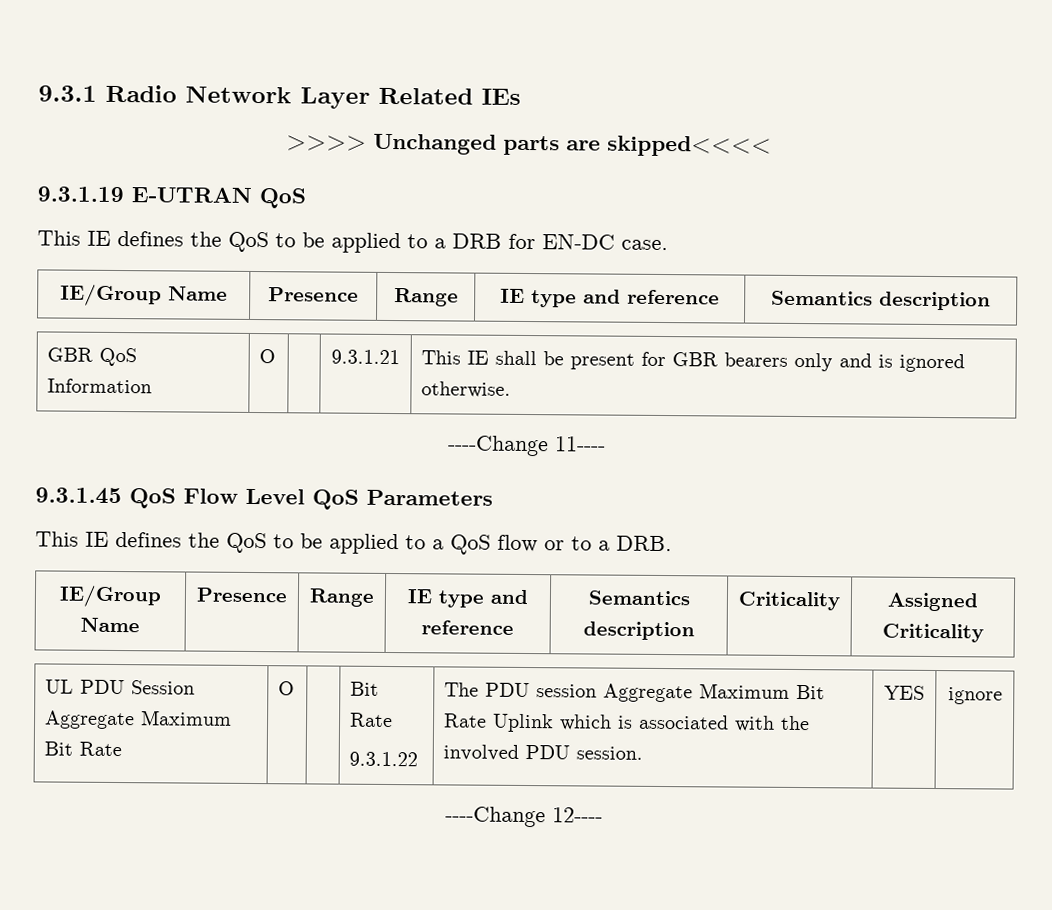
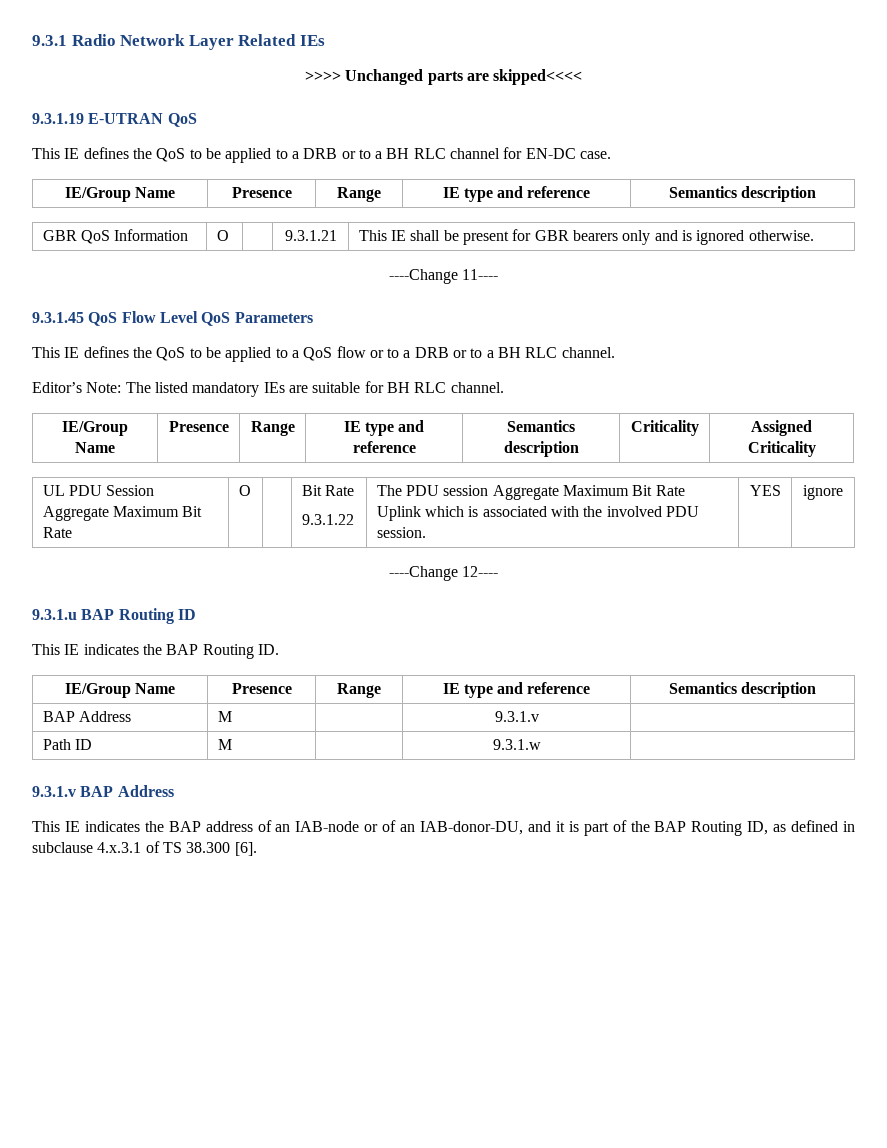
- This IE defines the QoS to be applied to a DRB for EN-DC case.
+ This IE defines the QoS to be applied to a DRB or to a BH RLC channel for EN-DC case.
- This IE defines the QoS to be applied to a QoS flow or to a DRB.
+ This IE defines the QoS to be applied to a QoS flow or to a DRB or to a BH RLC channel.
+ Editor’s Note: The listed mandatory IEs are suitable for BH RLC channel.
+ 9.3.1.u BAP Routing ID
+ This IE indicates the BAP Routing ID.
+ IE/Group Name | Presence | Range | IE type and reference | Semantics description
+ BAP Address | M | | 9.3.1.v |
+ Path ID | M | | 9.3.1.w |
+ 9.3.1.v BAP Address
+ This IE indicates the BAP address of an IAB-node or of an IAB-donor-DU, and it is part of the BAP Routing ID, as defined in subclause 4.x.3.1 of TS 38.300 [6].

